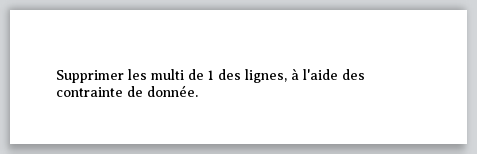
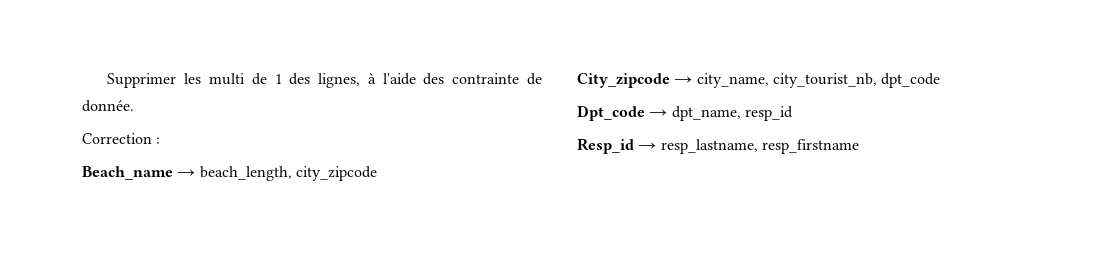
+ Correction :
+ Beach_name → beach_length, city_zipcode
+ City_zipcode → city_name, city_tourist_nb, dpt_code
+ Dpt_code → dpt_name, resp_id
+ Resp_id → resp_lastname, resp_firstname

